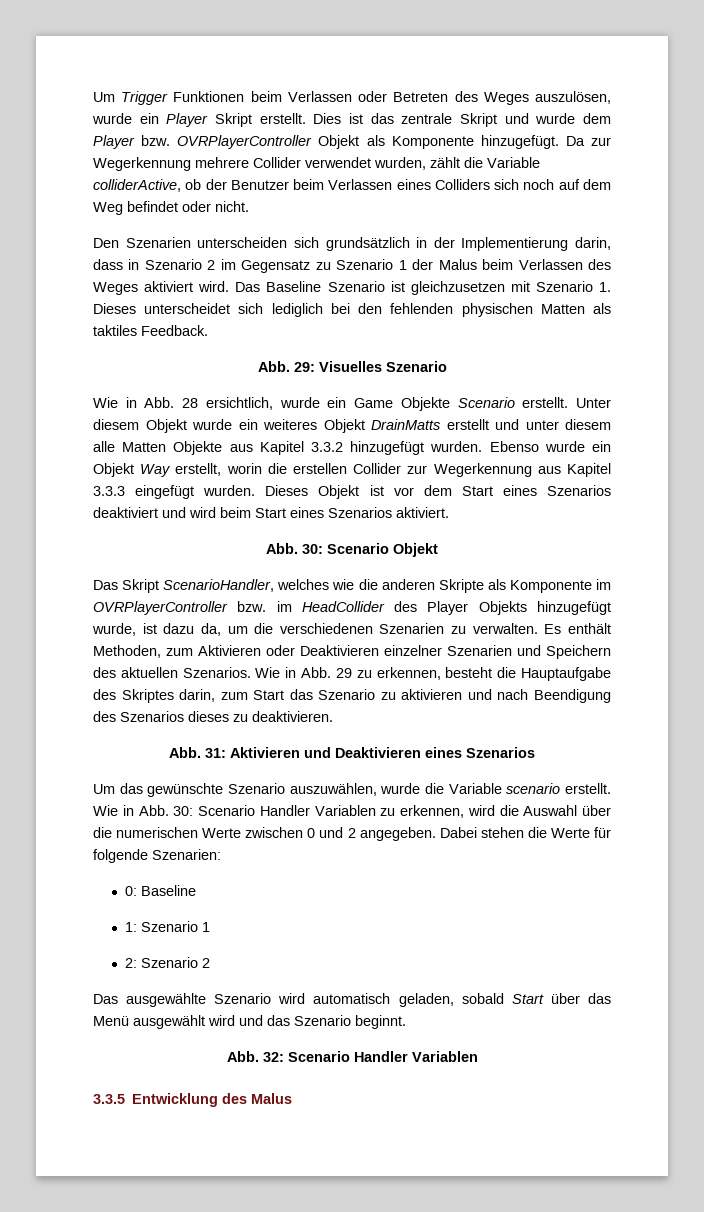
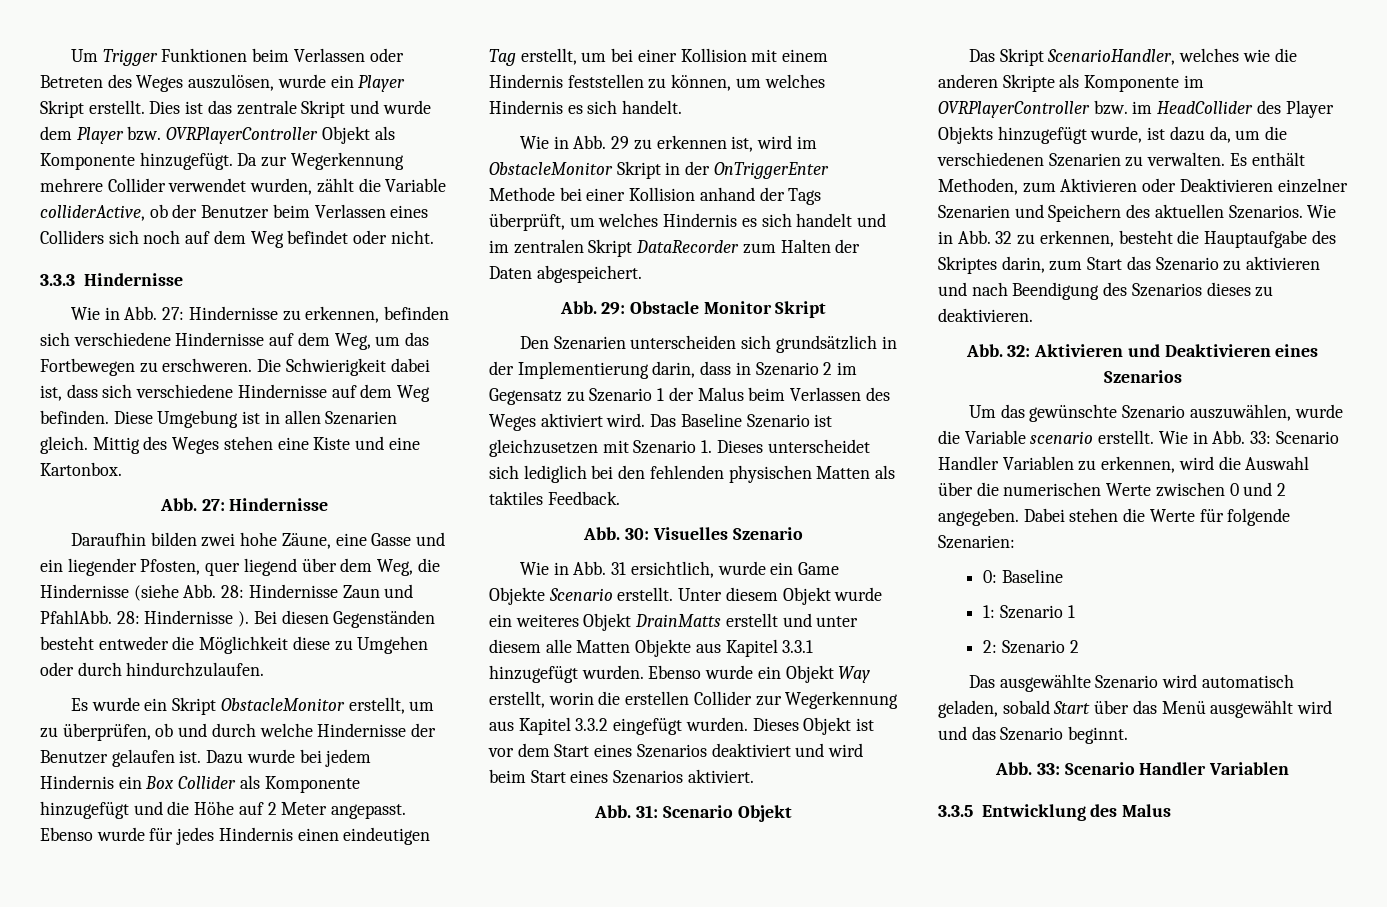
+ 3.3.3 Hindernisse
+ Wie in Abb. 27: Hindernisse zu erkennen, befinden sich verschiedene Hindernisse auf dem Weg, um das Fortbewegen zu erschweren. Die Schwierigkeit dabei ist, dass sich verschiedene Hindernisse auf dem Weg befinden. Diese Umgebung ist in allen Szenarien gleich. Mittig des Weges stehen eine Kiste und eine Kartonbox.
+ Abb. 27: Hindernisse
+ Daraufhin bilden zwei hohe Zäune, eine Gasse und ein liegender Pfosten, quer liegend über dem Weg, die Hindernisse (siehe Abb. 28: Hindernisse Zaun und PfahlAbb. 28: Hindernisse ). Bei diesen Gegenständen besteht entweder die Möglichkeit diese zu Umgehen oder durch hindurchzulaufen.
+ Es wurde ein Skript ObstacleMonitor erstellt, um zu überprüfen, ob und durch welche Hindernisse der Benutzer gelaufen ist. Dazu wurde bei jedem Hindernis ein Box Collider als Komponente hinzugefügt und die Höhe auf 2 Meter angepasst. Ebenso wurde für jedes Hindernis einen eindeutigen Tag erstellt, um bei einer Kollision mit einem Hindernis feststellen zu können, um welches Hindernis es sich handelt.
+ Wie in Abb. 29 zu erkennen ist, wird im ObstacleMonitor Skript in der OnTriggerEnter Methode bei einer Kollision anhand der Tags überprüft, um welches Hindernis es sich handelt und im zentralen Skript DataRecorder zum Halten der Daten abgespeichert.
+ Abb. 29: Obstacle Monitor Skript
- Abb. 29: Visuelles Szenario
+ Abb. 30: Visuelles Szenario
- Wie in Abb. 28 ersichtlich, wurde ein Game Objekte Scenario erstellt.
+ Wie in Abb. 31 ersichtlich, wurde ein Game Objekte Scenario erstellt.
- Unter diesem Objekt wurde ein weiteres Objekt DrainMatts erstellt und unter diesem alle Matten Objekte aus Kapitel 3.3.2 hinzugefügt wurden.
+ Unter diesem Objekt wurde ein weiteres Objekt DrainMatts erstellt und unter diesem alle Matten Objekte aus Kapitel 3.3.1 hinzugefügt wurden.
- Ebenso wurde ein Objekt Way erstellt, worin die erstellen Collider zur Wegerkennung aus Kapitel 3.3.3 eingefügt wurden.
+ Ebenso wurde ein Objekt Way erstellt, worin die erstellen Collider zur Wegerkennung aus Kapitel 3.3.2 eingefügt wurden.
- Abb. 30: Scenario Objekt
+ Abb. 31: Scenario Objekt
- Wie in Abb. 29 zu erkennen, besteht die Hauptaufgabe des Skriptes darin, zum Start das Szenario zu aktivieren und nach Beendigung des Szenarios dieses zu deaktivieren.
+ Wie in Abb. 32 zu erkennen, besteht die Hauptaufgabe des Skriptes darin, zum Start das Szenario zu aktivieren und nach Beendigung des Szenarios dieses zu deaktivieren.
- Abb. 31: Aktivieren und Deaktivieren eines Szenarios
+ Abb. 32: Aktivieren und Deaktivieren eines Szenarios
- Wie in Abb. 30: Scenario Handler Variablen zu erkennen, wird die Auswahl über die numerischen Werte zwischen 0 und 2 angegeben.
+ Wie in Abb. 33: Scenario Handler Variablen zu erkennen, wird die Auswahl über die numerischen Werte zwischen 0 und 2 angegeben.
  Das ausgewählte Szenario wird automatisch geladen, sobald Start über das Menü ausgewählt wird und das Szenario beginnt.
- Abb. 32: Scenario Handler Variablen
+ Abb. 33: Scenario Handler Variablen

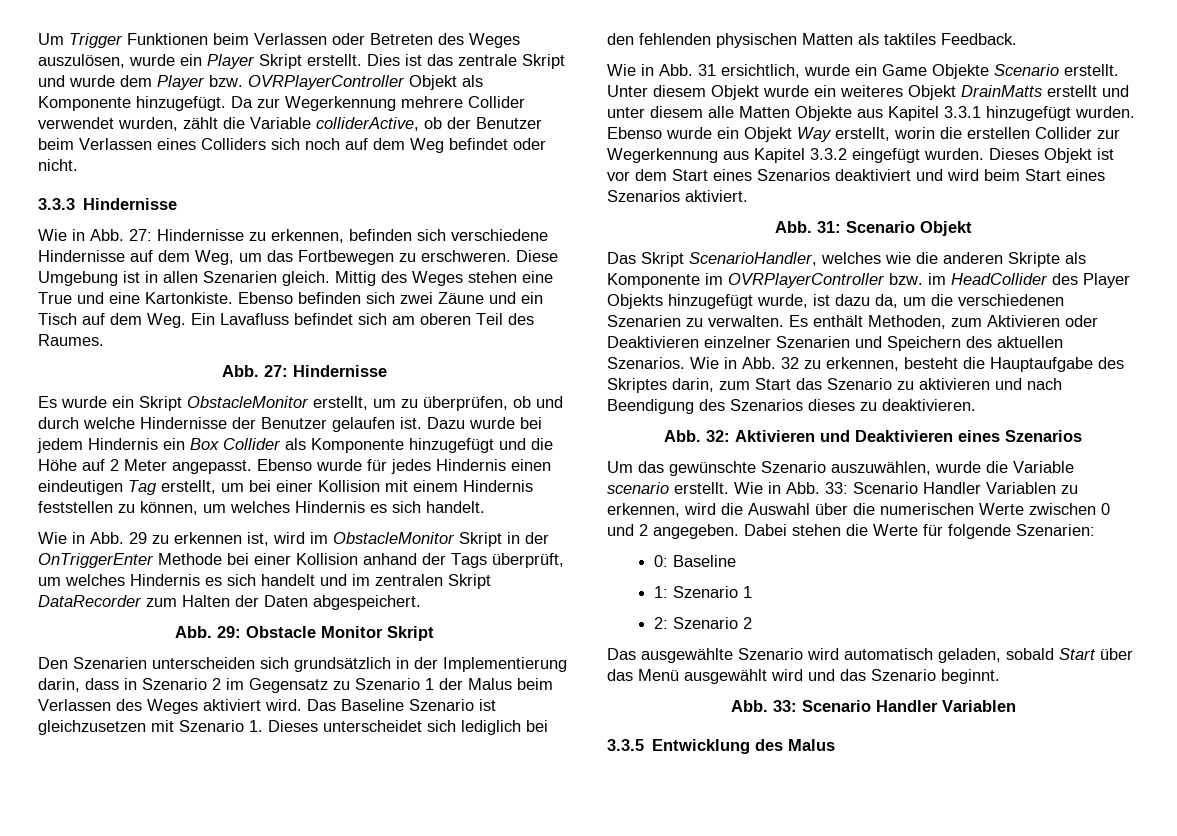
- Die Schwierigkeit dabei ist, dass sich verschiedene Hindernisse auf dem Weg befinden.
- Mittig des Weges stehen eine Kiste und eine Kartonbox.
+ Mittig des Weges stehen eine True und eine Kartonkiste. Ebenso befinden sich zwei Zäune und ein Tisch auf dem Weg. Ein Lavafluss befindet sich am oberen Teil des Raumes.
  Abb. 27: Hindernisse
- Daraufhin bilden zwei hohe Zäune, eine Gasse und ein liegender Pfosten, quer liegend über dem Weg, die Hindernisse (siehe Abb. 28: Hindernisse Zaun und PfahlAbb. 28: Hindernisse ). Bei diesen Gegenständen besteht entweder die Möglichkeit diese zu Umgehen oder durch hindurchzulaufen.
- Abb. 30: Visuelles Szenario

